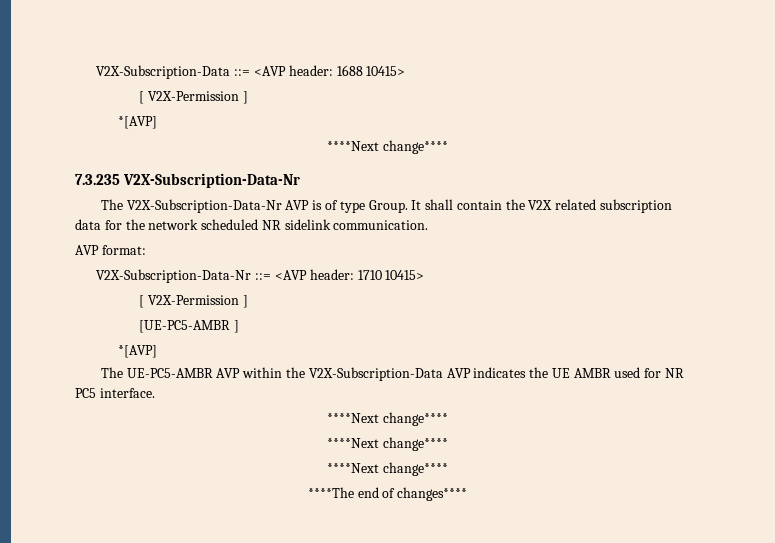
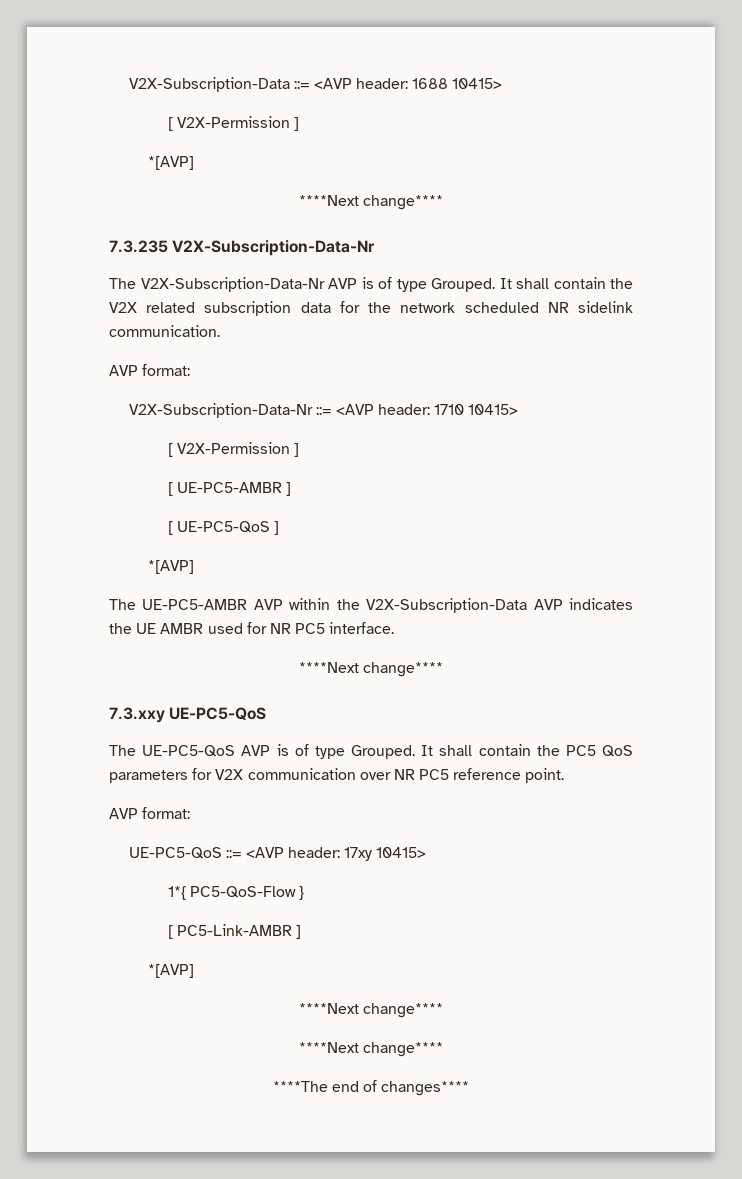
- The V2X-Subscription-Data-Nr AVP is of type Group.
+ The V2X-Subscription-Data-Nr AVP is of type Grouped.
- [UE-PC5-AMBR ]
+ [ UE-PC5-AMBR ]
+ [ UE-PC5-QoS ]
+ 7.3.xxy UE-PC5-QoS
+ The UE-PC5-QoS AVP is of type Grouped. It shall contain the PC5 QoS parameters for V2X communication over NR PC5 reference point.
+ AVP format:
+ UE-PC5-QoS ::= <AVP header: 17xy 10415>
+ 1*{ PC5-QoS-Flow }
+ [ PC5-Link-AMBR ]
+ *[AVP]

